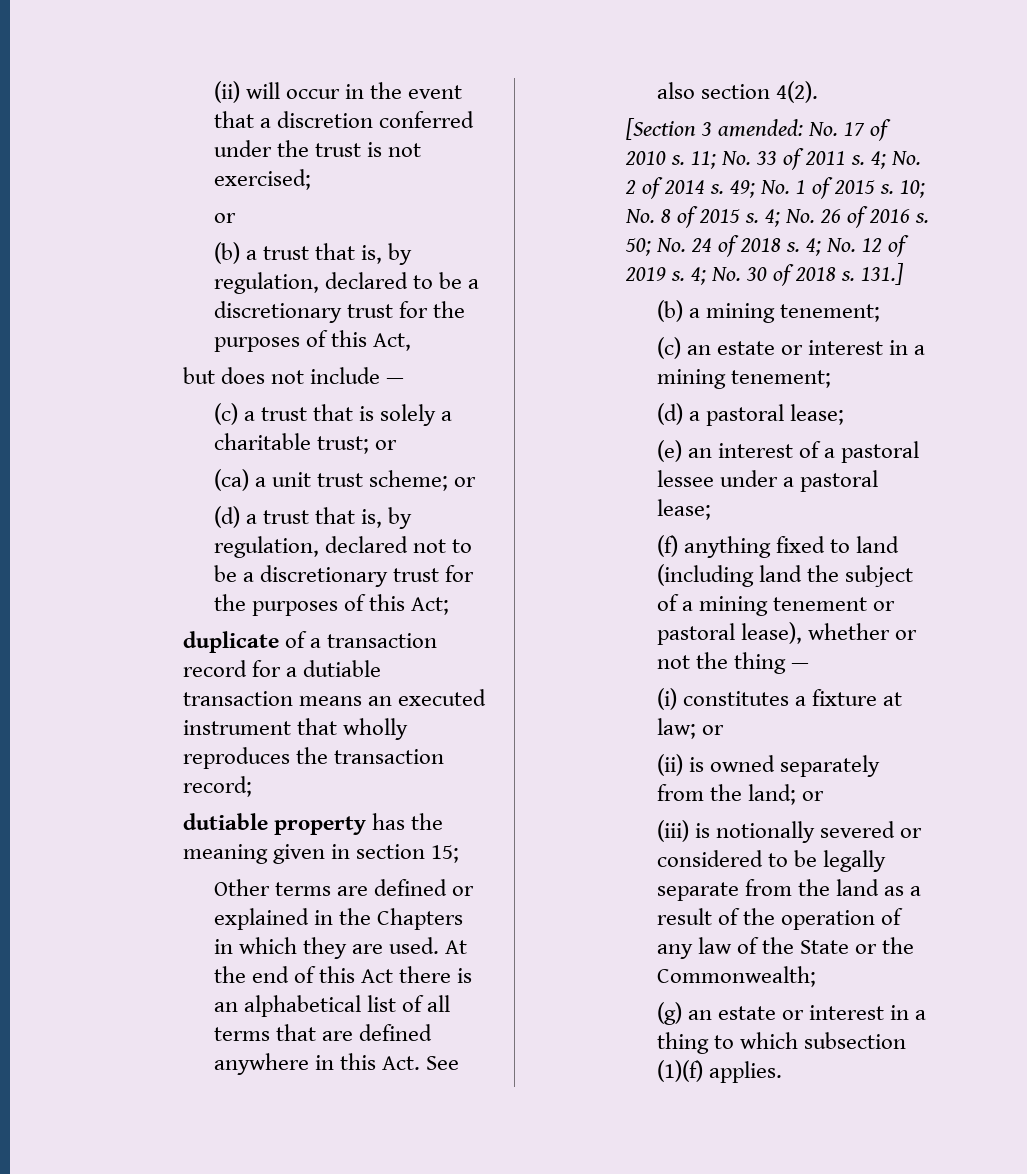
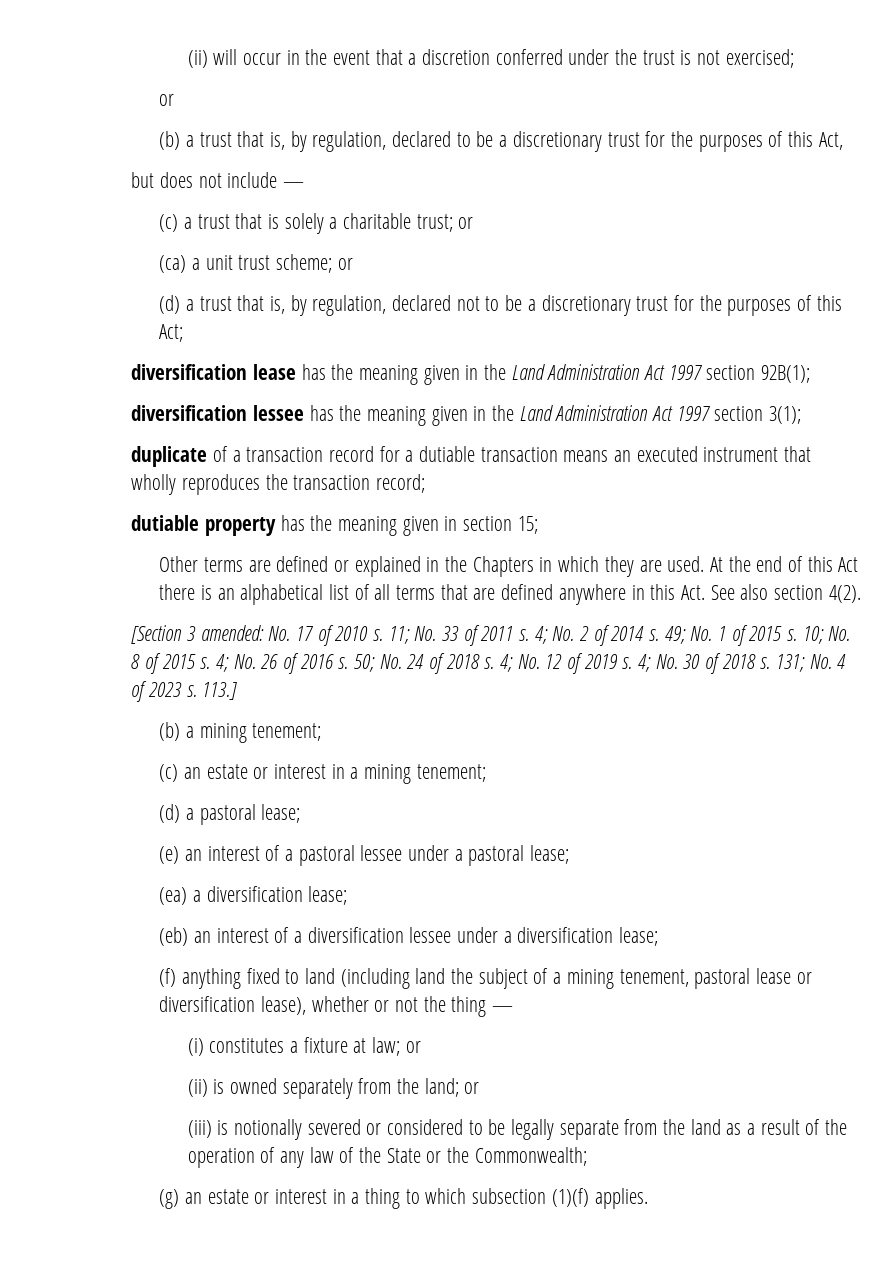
+ diversification lease has the meaning given in the Land Administration Act 1997 section 92B(1);
+ diversification lessee has the meaning given in the Land Administration Act 1997 section 3(1);
- 131.]
+ 131; No. 4 of 2023 s. 113.]
+ (ea) a diversification lease;
+ (eb) an interest of a diversification lessee under a diversification lease;
- (f) anything fixed to land (including land the subject of a mining tenement or pastoral lease), whether or not the thing —
+ (f) anything fixed to land (including land the subject of a mining tenement, pastoral lease or diversification lease), whether or not the thing —

